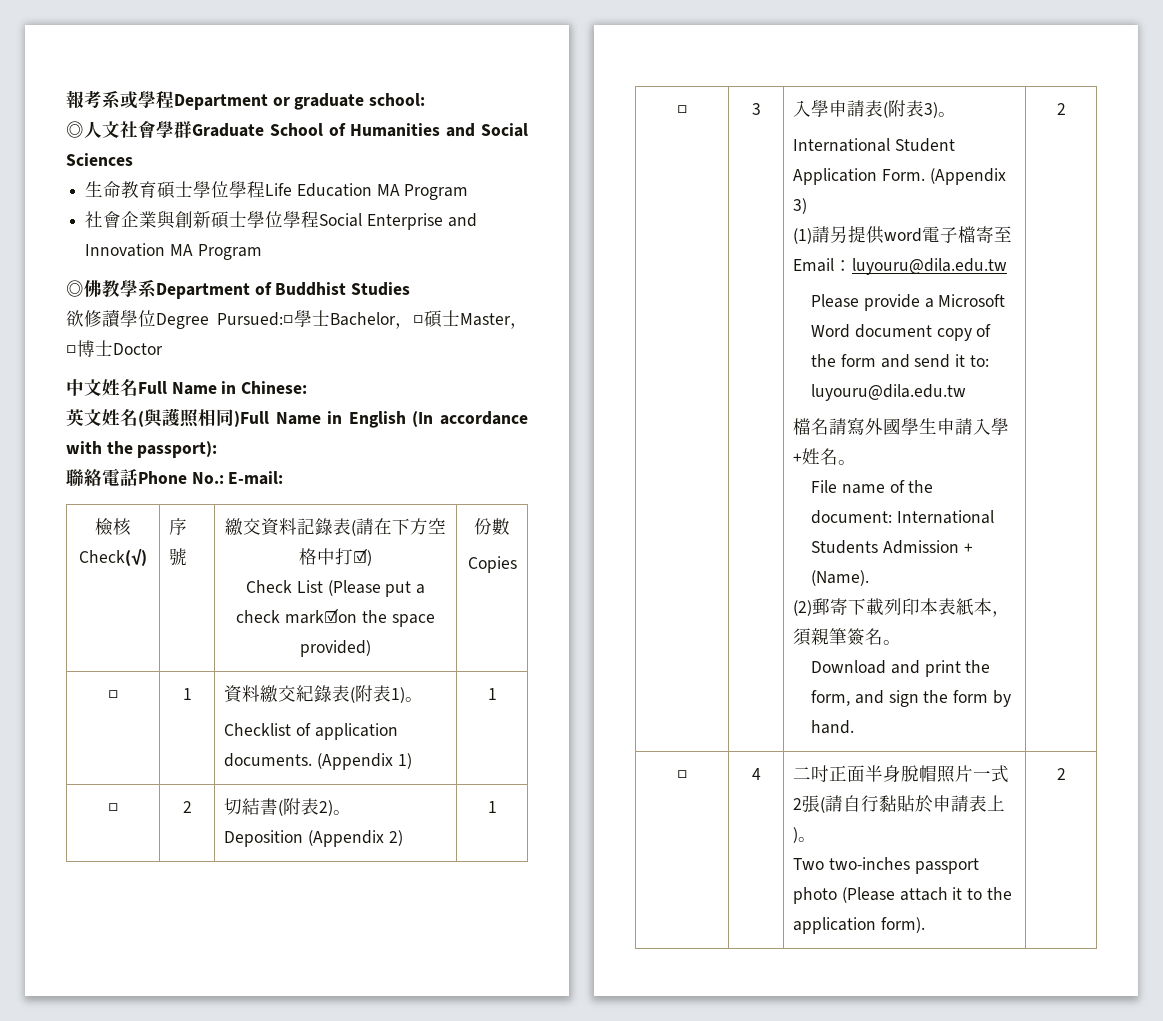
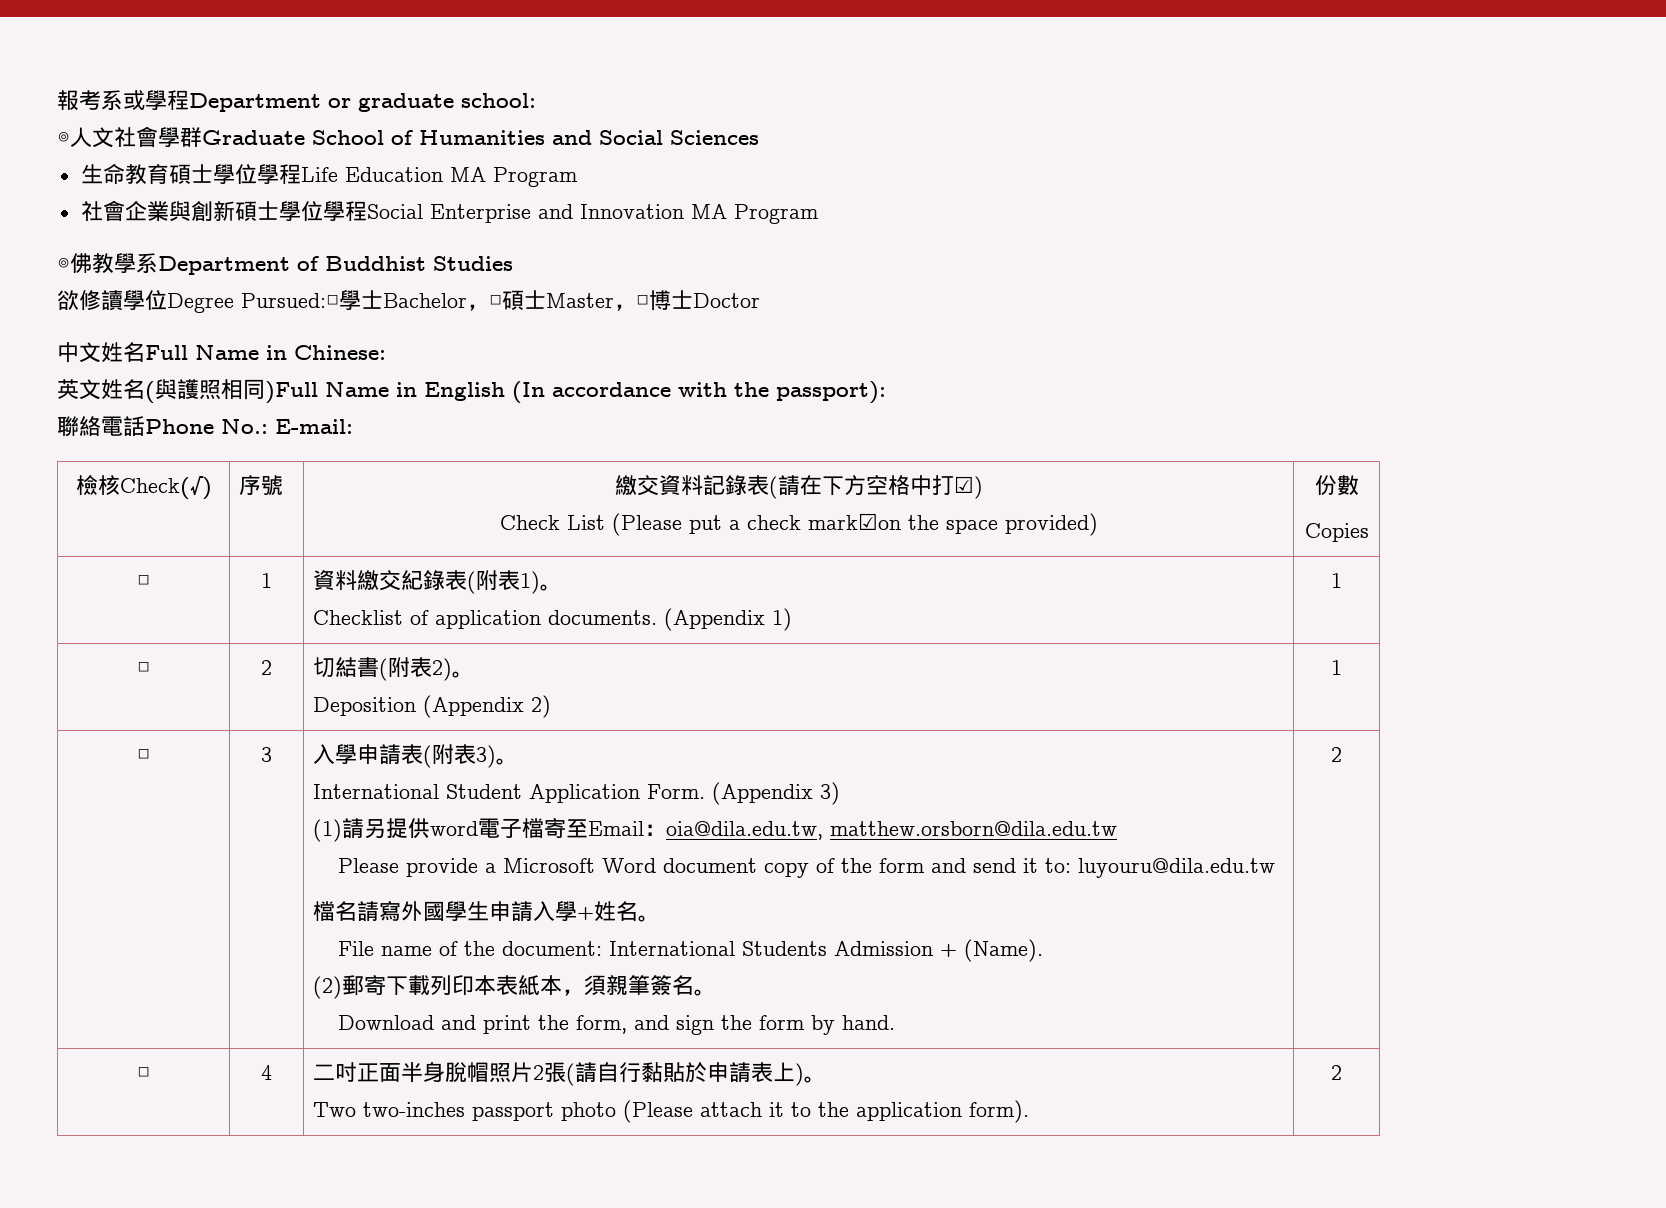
- (1)請另提供word電子檔寄至Email：luyouru@dila.edu.tw
+ (1)請另提供word電子檔寄至Email：oia@dila.edu.tw, matthew.orsborn@dila.edu.tw
- □ | 4 | 二吋正面半身脫帽照片一式2張(請自行黏貼於申請表上)。
+ □ | 4 | 二吋正面半身脫帽照片2張(請自行黏貼於申請表上)。

